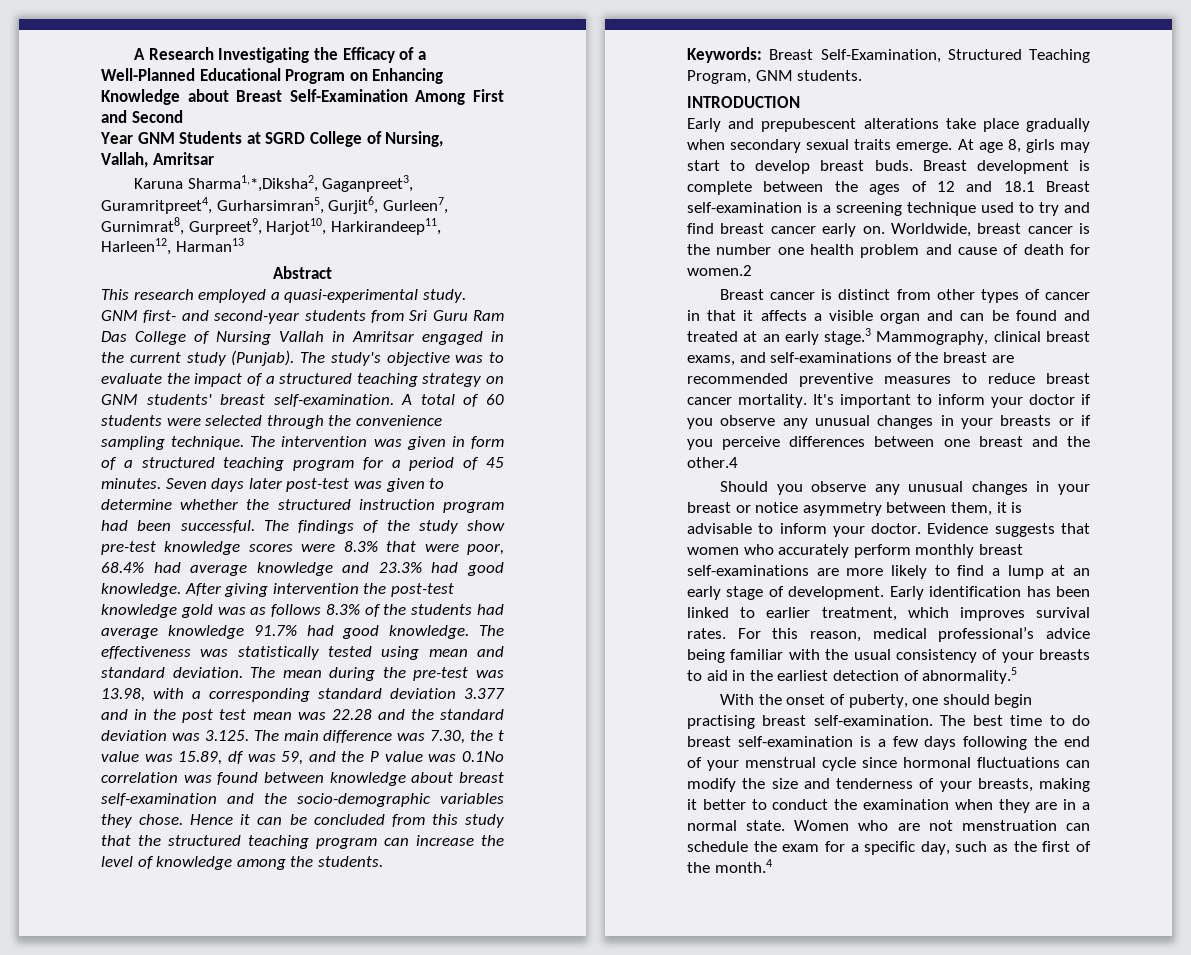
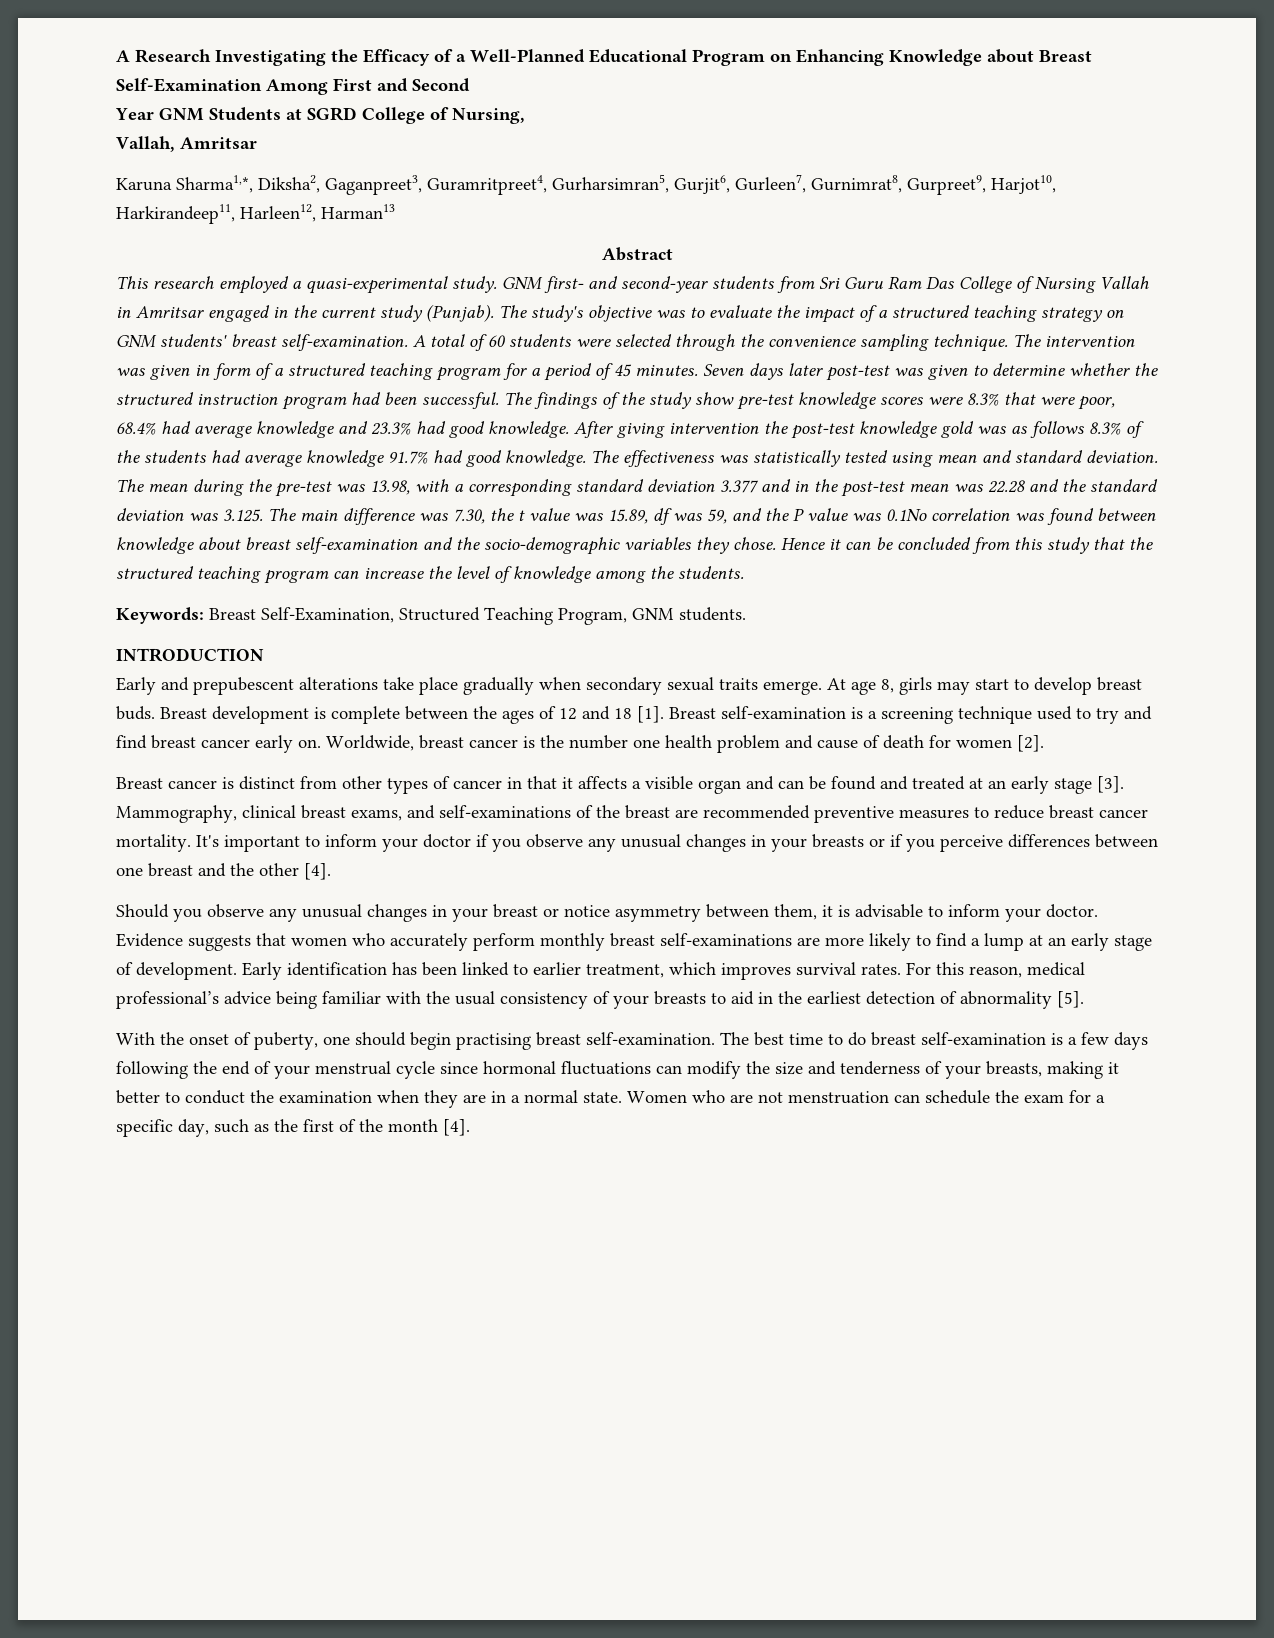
- Karuna Sharma1,*,Diksha2, Gaganpreet3, Guramritpreet4, Gurharsimran5, Gurjit6, Gurleen7, Gurnimrat8, Gurpreet9, Harjot10, Harkirandeep11, Harleen12, Harman13
+ Karuna Sharma1,*, Diksha2, Gaganpreet3, Guramritpreet4, Gurharsimran5, Gurjit6, Gurleen7, Gurnimrat8, Gurpreet9, Harjot10, Harkirandeep11, Harleen12, Harman13
- The mean during the pre-test was 13.98, with a corresponding standard deviation 3.377 and in the post test mean was 22.28 and the standard deviation was 3.125. The main difference was 7.30, the t value was 15.89, df was 59, and the P value was 0.1No correlation was found between knowledge about breast self-examination and the socio-demographic variables they chose.
+ The mean during the pre-test was 13.98, with a corresponding standard deviation 3.377 and in the post-test mean was 22.28 and the standard deviation was 3.125. The main difference was 7.30, the t value was 15.89, df was 59, and the P value was 0.1No correlation was found between knowledge about breast self-examination and the socio-demographic variables they chose.
- Breast development is complete between the ages of 12 and 18.1 Breast self-examination is a screening technique used to try and find breast cancer early on.
+ Breast development is complete between the ages of 12 and 18 [1]. Breast self-examination is a screening technique used to try and find breast cancer early on.
- Worldwide, breast cancer is the number one health problem and cause of death for women.2
+ Worldwide, breast cancer is the number one health problem and cause of death for women [2].
- Breast cancer is distinct from other types of cancer in that it affects a visible organ and can be found and treated at an early stage.3 Mammography, clinical breast exams, and self-examinations of the breast are recommended preventive measures to reduce breast cancer mortality.
+ Breast cancer is distinct from other types of cancer in that it affects a visible organ and can be found and treated at an early stage [3]. Mammography, clinical breast exams, and self-examinations of the breast are recommended preventive measures to reduce breast cancer mortality.
- It's important to inform your doctor if you observe any unusual changes in your breasts or if you perceive differences between one breast and the other.4
+ It's important to inform your doctor if you observe any unusual changes in your breasts or if you perceive differences between one breast and the other [4].
- For this reason, medical professional’s advice being familiar with the usual consistency of your breasts to aid in the earliest detection of abnormality.5
+ For this reason, medical professional’s advice being familiar with the usual consistency of your breasts to aid in the earliest detection of abnormality [5].
- Women who are not menstruation can schedule the exam for a specific day, such as the first of the month.4
+ Women who are not menstruation can schedule the exam for a specific day, such as the first of the month [4].

